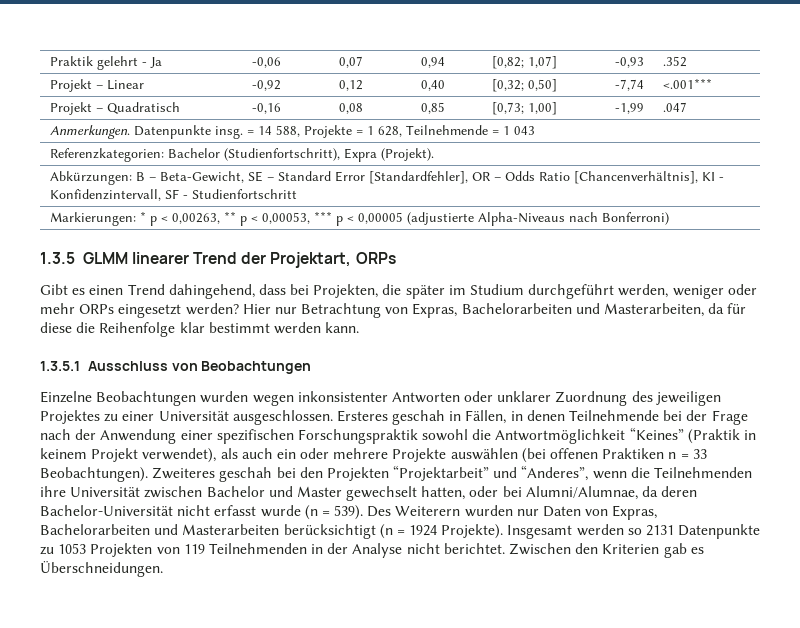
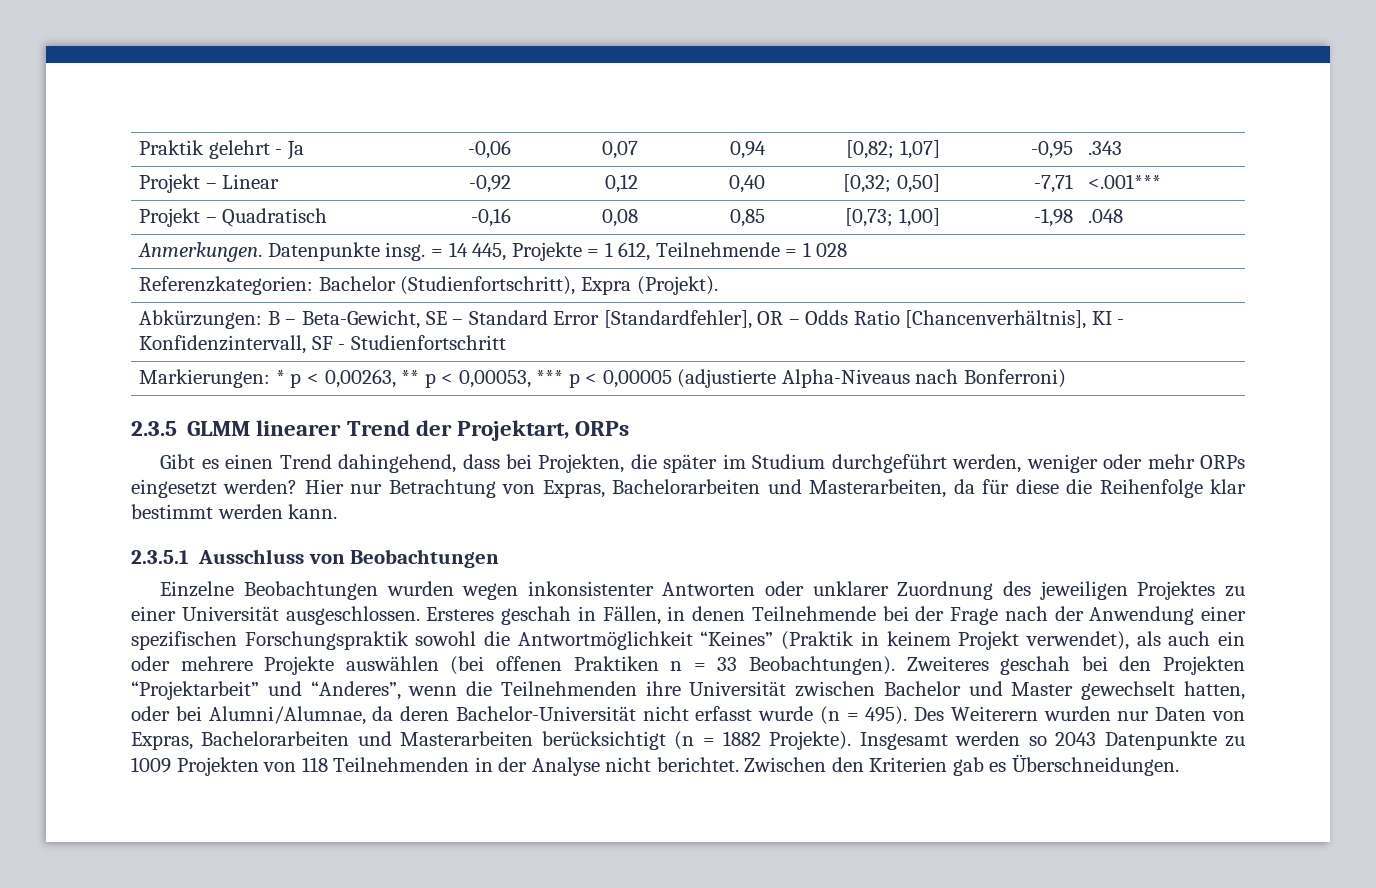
- Praktik gelehrt - Ja | -0,06 | 0,07 | 0,94 | [0,82; 1,07] | -0,93 | .352
+ Praktik gelehrt - Ja | -0,06 | 0,07 | 0,94 | [0,82; 1,07] | -0,95 | .343
- Projekt – Linear | -0,92 | 0,12 | 0,40 | [0,32; 0,50] | -7,74 | <.001***
+ Projekt – Linear | -0,92 | 0,12 | 0,40 | [0,32; 0,50] | -7,71 | <.001***
- Projekt – Quadratisch | -0,16 | 0,08 | 0,85 | [0,73; 1,00] | -1,99 | .047
+ Projekt – Quadratisch | -0,16 | 0,08 | 0,85 | [0,73; 1,00] | -1,98 | .048
- Anmerkungen. Datenpunkte insg. = 14 588, Projekte = 1 628, Teilnehmende = 1 043
+ Anmerkungen. Datenpunkte insg. = 14 445, Projekte = 1 612, Teilnehmende = 1 028
- 1.3.5 GLMM linearer Trend der Projektart, ORPs
+ 2.3.5 GLMM linearer Trend der Projektart, ORPs
- 1.3.5.1 Ausschluss von Beobachtungen
+ 2.3.5.1 Ausschluss von Beobachtungen
- Zweiteres geschah bei den Projekten “Projektarbeit” und “Anderes”, wenn die Teilnehmenden ihre Universität zwischen Bachelor und Master gewechselt hatten, oder bei Alumni/Alumnae, da deren Bachelor-Universität nicht erfasst wurde (n = 539).
+ Zweiteres geschah bei den Projekten “Projektarbeit” und “Anderes”, wenn die Teilnehmenden ihre Universität zwischen Bachelor und Master gewechselt hatten, oder bei Alumni/Alumnae, da deren Bachelor-Universität nicht erfasst wurde (n = 495).
- Des Weiterern wurden nur Daten von Expras, Bachelorarbeiten und Masterarbeiten berücksichtigt (n = 1924 Projekte).
+ Des Weiterern wurden nur Daten von Expras, Bachelorarbeiten und Masterarbeiten berücksichtigt (n = 1882 Projekte).
- Insgesamt werden so 2131 Datenpunkte zu 1053 Projekten von 119 Teilnehmenden in der Analyse nicht berichtet.
+ Insgesamt werden so 2043 Datenpunkte zu 1009 Projekten von 118 Teilnehmenden in der Analyse nicht berichtet.

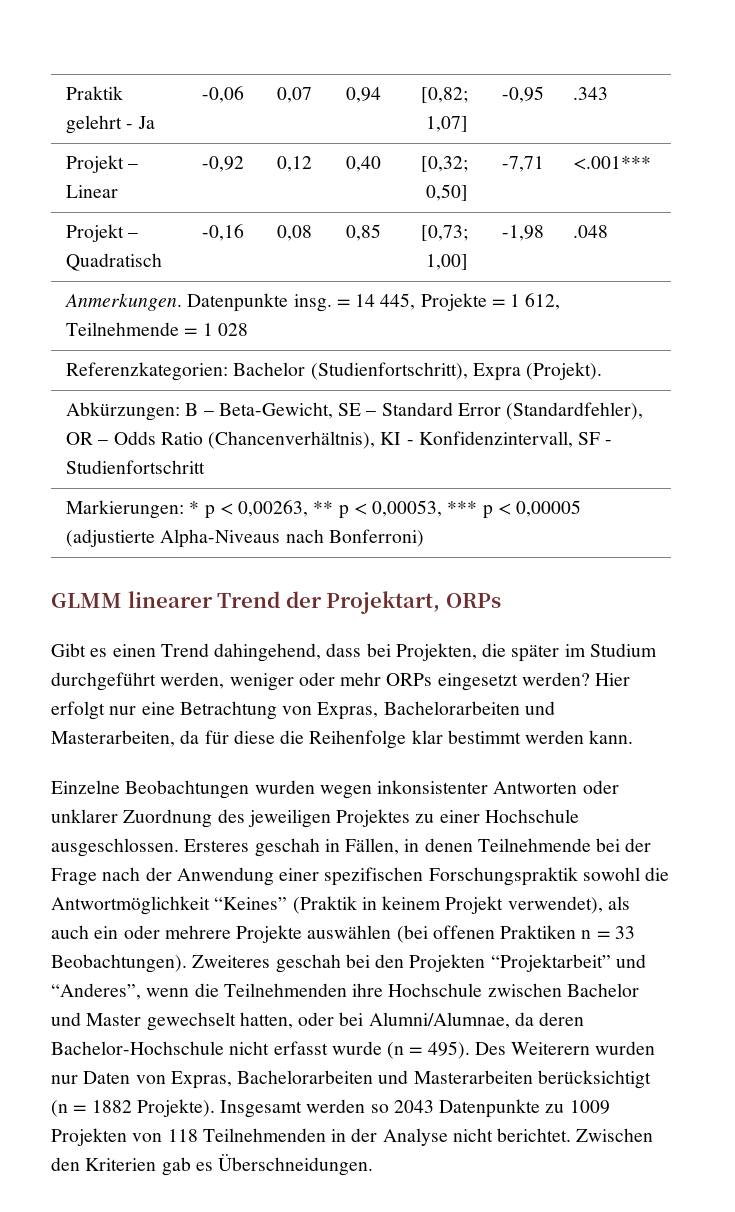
- Abkürzungen: B – Beta-Gewicht, SE – Standard Error [Standardfehler], OR – Odds Ratio [Chancenverhältnis], KI - Konfidenzintervall, SF - Studienfortschritt
+ Abkürzungen: B – Beta-Gewicht, SE – Standard Error (Standardfehler), OR – Odds Ratio (Chancenverhältnis), KI - Konfidenzintervall, SF - Studienfortschritt
- 2.3.5 GLMM linearer Trend der Projektart, ORPs
+ GLMM linearer Trend der Projektart, ORPs
- Hier nur Betrachtung von Expras, Bachelorarbeiten und Masterarbeiten, da für diese die Reihenfolge klar bestimmt werden kann.
+ Hier erfolgt nur eine Betrachtung von Expras, Bachelorarbeiten und Masterarbeiten, da für diese die Reihenfolge klar bestimmt werden kann.
- 2.3.5.1 Ausschluss von Beobachtungen
- Einzelne Beobachtungen wurden wegen inkonsistenter Antworten oder unklarer Zuordnung des jeweiligen Projektes zu einer Universität ausgeschlossen.
+ Einzelne Beobachtungen wurden wegen inkonsistenter Antworten oder unklarer Zuordnung des jeweiligen Projektes zu einer Hochschule ausgeschlossen.
- Zweiteres geschah bei den Projekten “Projektarbeit” und “Anderes”, wenn die Teilnehmenden ihre Universität zwischen Bachelor und Master gewechselt hatten, oder bei Alumni/Alumnae, da deren Bachelor-Universität nicht erfasst wurde (n = 495).
+ Zweiteres geschah bei den Projekten “Projektarbeit” und “Anderes”, wenn die Teilnehmenden ihre Hochschule zwischen Bachelor und Master gewechselt hatten, oder bei Alumni/Alumnae, da deren Bachelor-Hochschule nicht erfasst wurde (n = 495).

